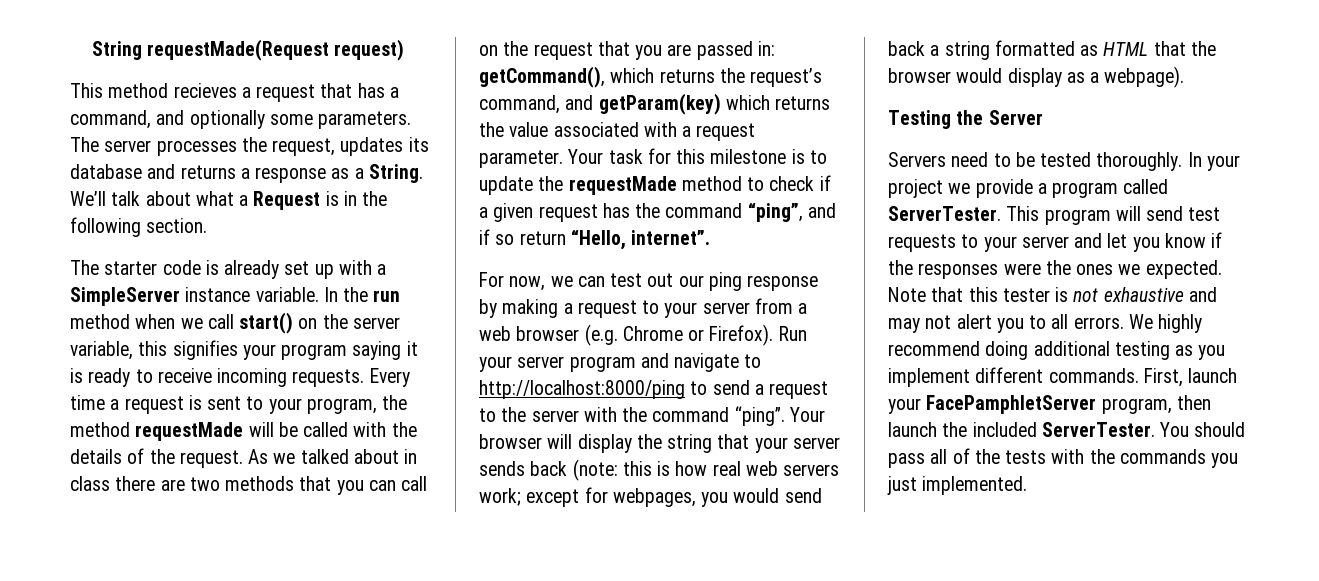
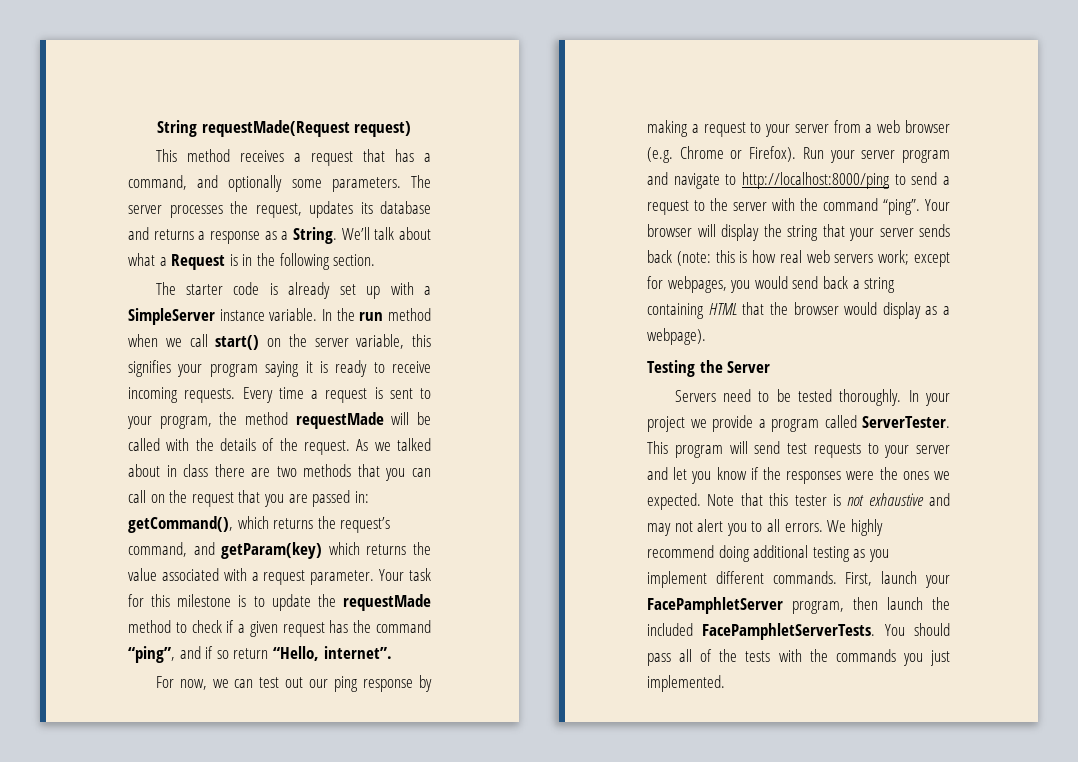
- This method recieves a request that has a command, and optionally some parameters.
+ This method receives a request that has a command, and optionally some parameters.
- Your browser will display the string that your server sends back (note: this is how real web servers work; except for webpages, you would send back a string formatted as HTML that the browser would display as a webpage).
+ Your browser will display the string that your server sends back (note: this is how real web servers work; except for webpages, you would send back a string containing HTML that the browser would display as a webpage).
- First, launch your FacePamphletServer program, then launch the included ServerTester.
+ First, launch your FacePamphletServer program, then launch the included FacePamphletServerTests.

